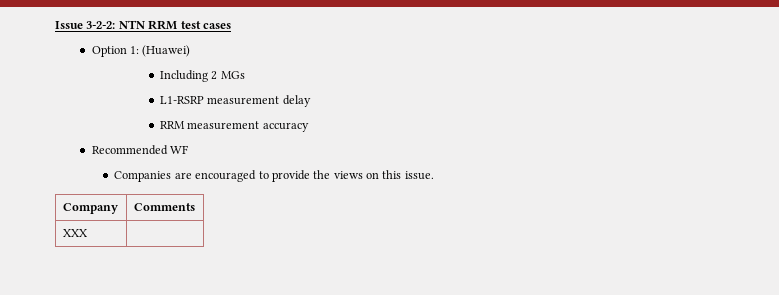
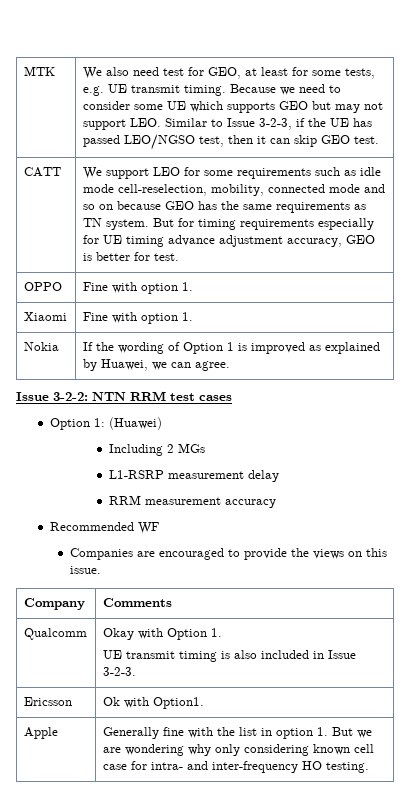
+ MTK | We also need test for GEO, at least for some tests, e.g. UE transmit timing. Because we need to consider some UE which supports GEO but may not support LEO. Similar to Issue 3-2-3, if the UE has passed LEO/NGSO test, then it can skip GEO test.
+ CATT | We support LEO for some requirements such as idle mode cell-reselection, mobility, connected mode and so on because GEO has the same requirements as TN system. But for timing requirements especially for UE timing advance adjustment accuracy, GEO is better for test.
+ OPPO | Fine with option 1.
+ Xiaomi | Fine with option 1.
+ Nokia | If the wording of Option 1 is improved as explained by Huawei, we can agree.
- XXX |
+ Qualcomm | Okay with Option 1.
+ UE transmit timing is also included in Issue 3-2-3.
+ Ericsson | Ok with Option1.
+ Apple | Generally fine with the list in option 1. But we are wondering why only considering known cell case for intra- and inter-frequency HO testing.

